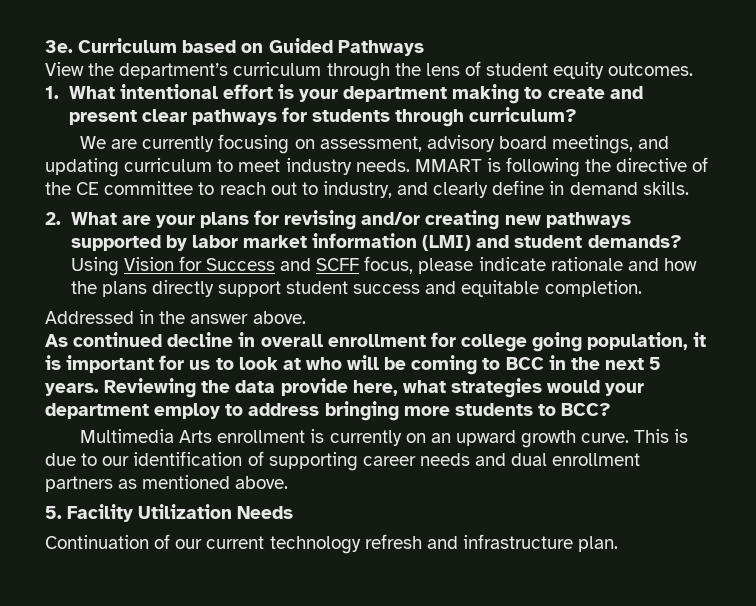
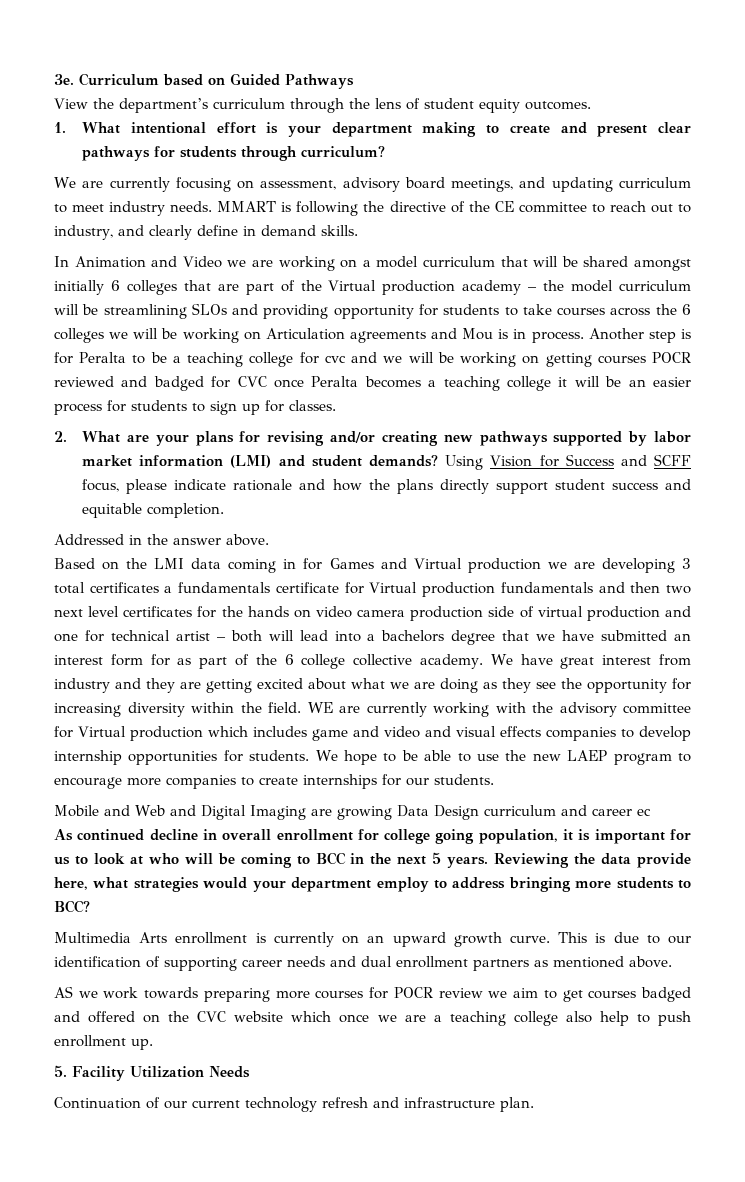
+ In Animation and Video we are working on a model curriculum that will be shared amongst initially 6 colleges that are part of the Virtual production academy – the model curriculum will be streamlining SLOs and providing opportunity for students to take courses across the 6 colleges we will be working on Articulation agreements and Mou is in process. Another step is for Peralta to be a teaching college for cvc and we will be working on getting courses POCR reviewed and badged for CVC once Peralta becomes a teaching college it will be an easier process for students to sign up for classes.
+ Based on the LMI data coming in for Games and Virtual production we are developing 3 total certificates a fundamentals certificate for Virtual production fundamentals and then two next level certificates for the hands on video camera production side of virtual production and one for technical artist – both will lead into a bachelors degree that we have submitted an interest form for as part of the 6 college collective academy. We have great interest from industry and they are getting excited about what we are doing as they see the opportunity for increasing diversity within the field. WE are currently working with the advisory committee for Virtual production which includes game and video and visual effects companies to develop internship opportunities for students. We hope to be able to use the new LAEP program to encourage more companies to create internships for our students.
+ Mobile and Web and Digital Imaging are growing Data Design curriculum and career ec
+ AS we work towards preparing more courses for POCR review we aim to get courses badged and offered on the CVC website which once we are a teaching college also help to push enrollment up.

